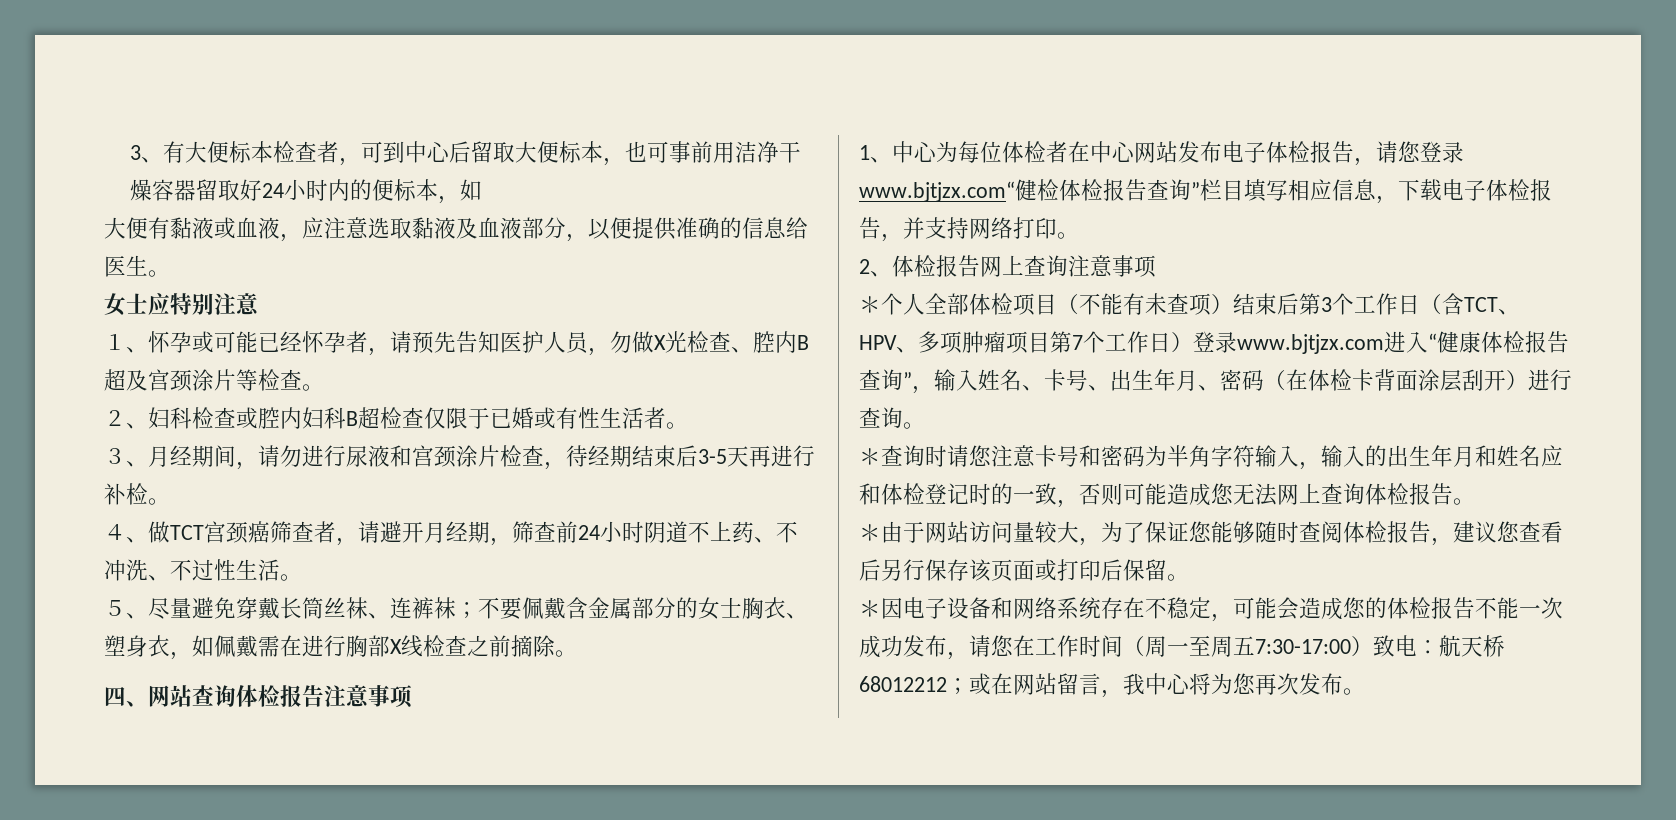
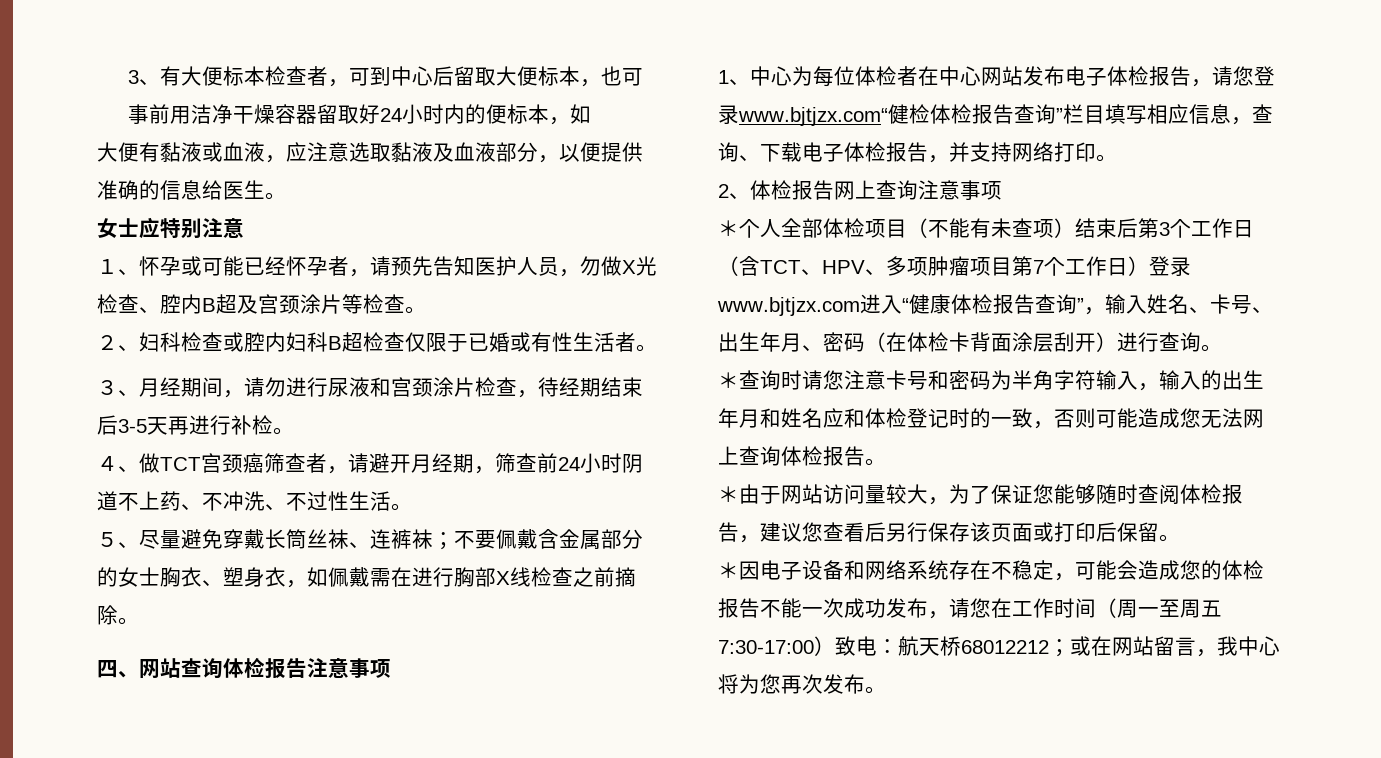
- 1、中心为每位体检者在中心网站发布电子体检报告，请您登录www.bjtjzx.com“健检体检报告查询”栏目填写相应信息，下载电子体检报告，并支持网络打印。
+ 1、中心为每位体检者在中心网站发布电子体检报告，请您登录www.bjtjzx.com“健检体检报告查询”栏目填写相应信息，查询、下载电子体检报告，并支持网络打印。

